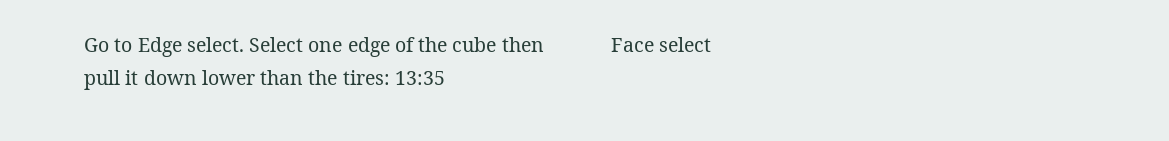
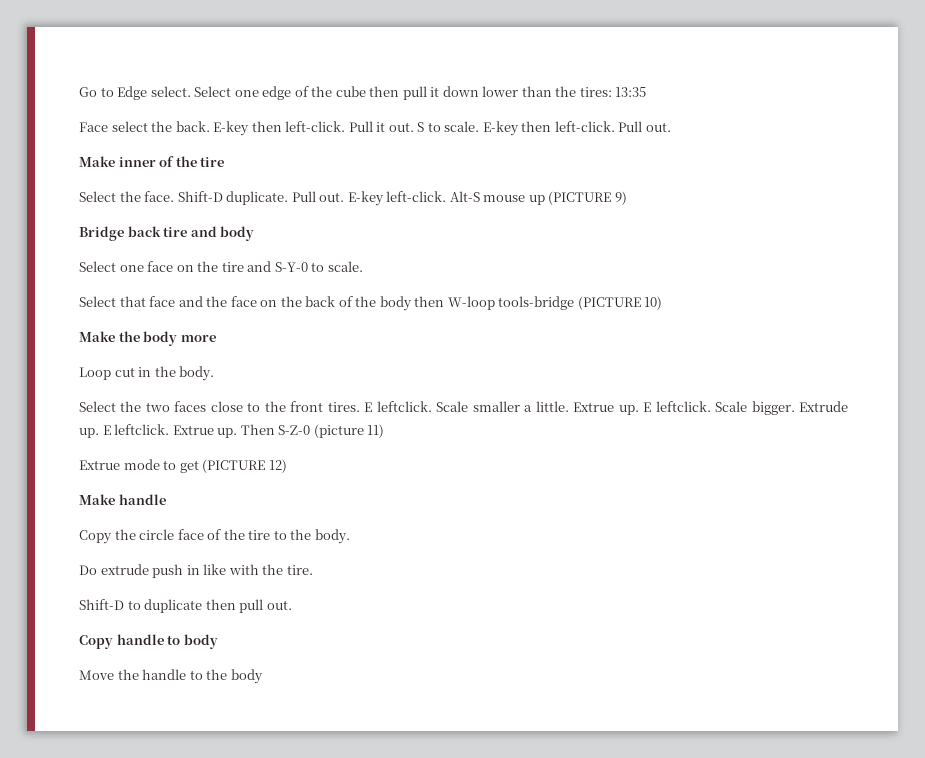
- Face select
+ Face select the back. E-key then left-click. Pull it out. S to scale. E-key then left-click. Pull out.
+ Make inner of the tire
+ Select the face. Shift-D duplicate. Pull out. E-key left-click. Alt-S mouse up (PICTURE 9)
+ Bridge back tire and body
+ Select one face on the tire and S-Y-0 to scale.
+ Select that face and the face on the back of the body then W-loop tools-bridge (PICTURE 10)
+ Make the body more
+ Loop cut in the body.
+ Select the two faces close to the front tires. E leftclick. Scale smaller a little. Extrue up. E leftclick. Scale bigger. Extrude up. E leftclick. Extrue up. Then S-Z-0 (picture 11)
+ Extrue mode to get (PICTURE 12)
+ Make handle
+ Copy the circle face of the tire to the body.
+ Do extrude push in like with the tire.
+ Shift-D to duplicate then pull out.
+ Copy handle to body
+ Move the handle to the body

